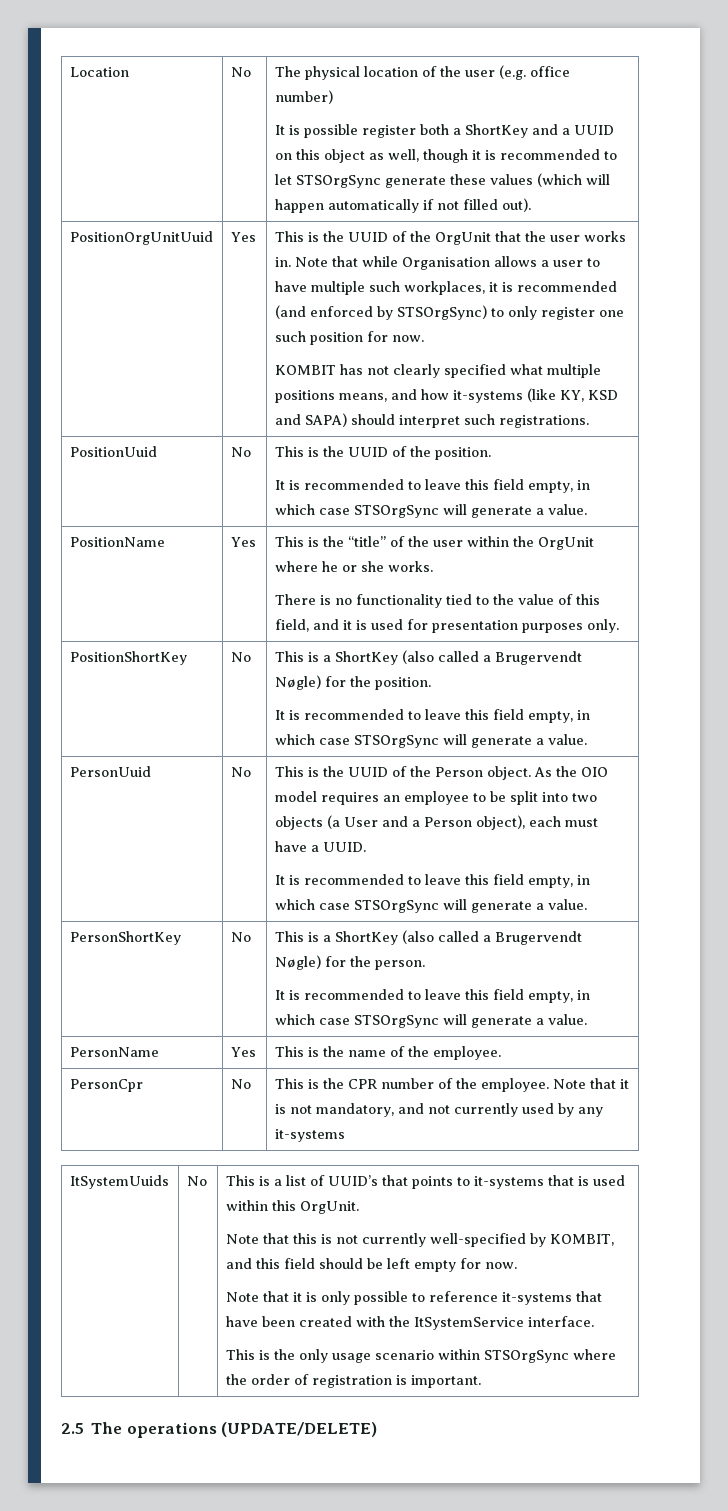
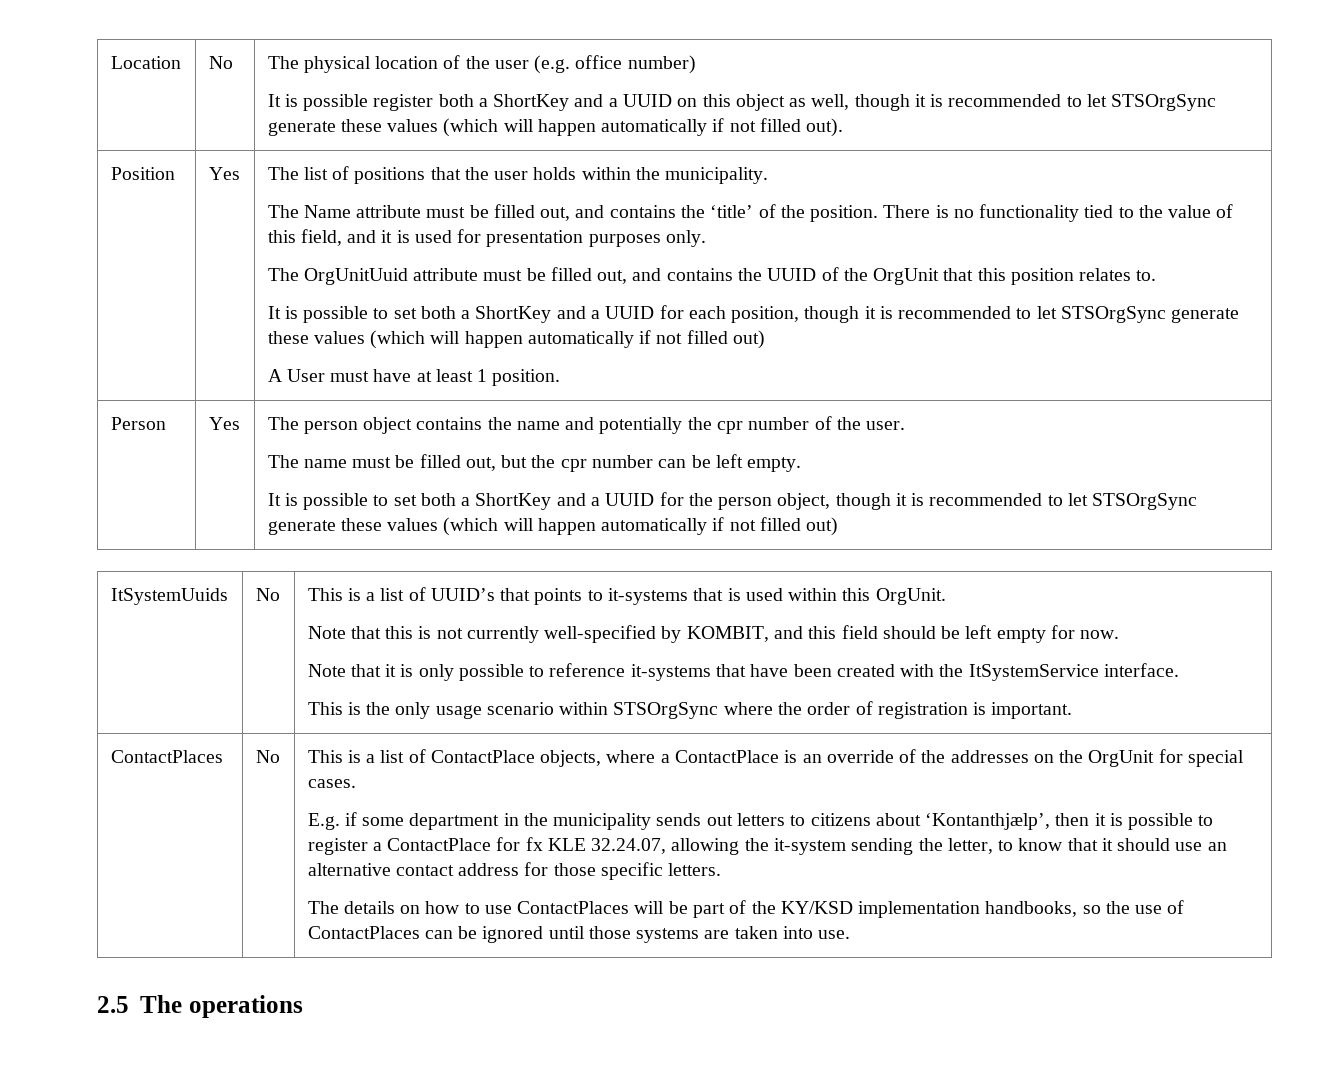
- PositionOrgUnitUuid | Yes | This is the UUID of the OrgUnit that the user works in. Note that while Organisation allows a user to have multiple such workplaces, it is recommended (and enforced by STSOrgSync) to only register one such position for now.
- KOMBIT has not clearly specified what multiple positions means, and how it-systems (like KY, KSD and SAPA) should interpret such registrations.
- PositionUuid | No | This is the UUID of the position.
- It is recommended to leave this field empty, in which case STSOrgSync will generate a value.
- PositionName | Yes | This is the “title” of the user within the OrgUnit where he or she works.
- There is no functionality tied to the value of this field, and it is used for presentation purposes only.
+ Position | Yes | The list of positions that the user holds within the municipality.
+ The Name attribute must be filled out, and contains the ‘title’ of the position. There is no functionality tied to the value of this field, and it is used for presentation purposes only.
- PositionShortKey | No | This is a ShortKey (also called a Brugervendt Nøgle) for the position.
- It is recommended to leave this field empty, in which case STSOrgSync will generate a value.
- PersonUuid | No | This is the UUID of the Person object. As the OIO model requires an employee to be split into two objects (a User and a Person object), each must have a UUID.
- It is recommended to leave this field empty, in which case STSOrgSync will generate a value.
- PersonShortKey | No | This is a ShortKey (also called a Brugervendt Nøgle) for the person.
- It is recommended to leave this field empty, in which case STSOrgSync will generate a value.
- PersonName | Yes | This is the name of the employee.
- PersonCpr | No | This is the CPR number of the employee. Note that it is not mandatory, and not currently used by any it-systems
+ The OrgUnitUuid attribute must be filled out, and contains the UUID of the OrgUnit that this position relates to.
+ It is possible to set both a ShortKey and a UUID for each position, though it is recommended to let STSOrgSync generate these values (which will happen automatically if not filled out)
+ A User must have at least 1 position.
+ Person | Yes | The person object contains the name and potentially the cpr number of the user.
+ The name must be filled out, but the cpr number can be left empty.
+ It is possible to set both a ShortKey and a UUID for the person object, though it is recommended to let STSOrgSync generate these values (which will happen automatically if not filled out)
+ ContactPlaces | No | This is a list of ContactPlace objects, where a ContactPlace is an override of the addresses on the OrgUnit for special cases.
+ E.g. if some department in the municipality sends out letters to citizens about ‘Kontanthjælp’, then it is possible to register a ContactPlace for fx KLE 32.24.07, allowing the it-system sending the letter, to know that it should use an alternative contact address for those specific letters.
+ The details on how to use ContactPlaces will be part of the KY/KSD implementation handbooks, so the use of ContactPlaces can be ignored until those systems are taken into use.
- 2.5 The operations (UPDATE/DELETE)
+ 2.5 The operations

